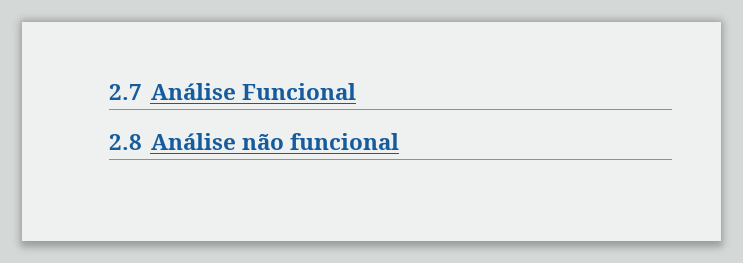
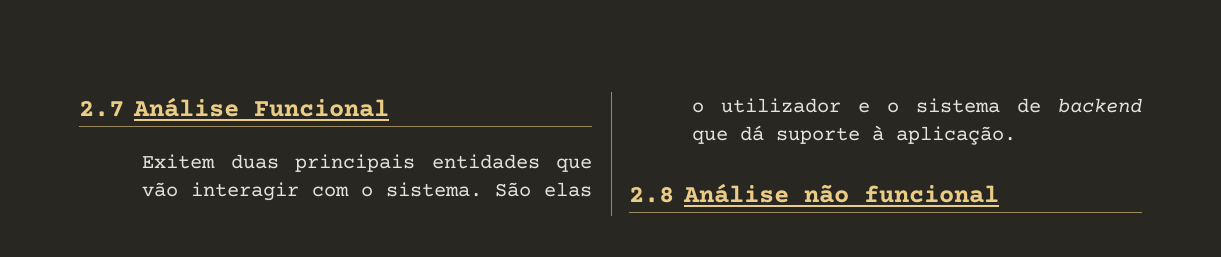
+ Exitem duas principais entidades que vão interagir com o sistema. São elas o utilizador e o sistema de backend que dá suporte à aplicação.

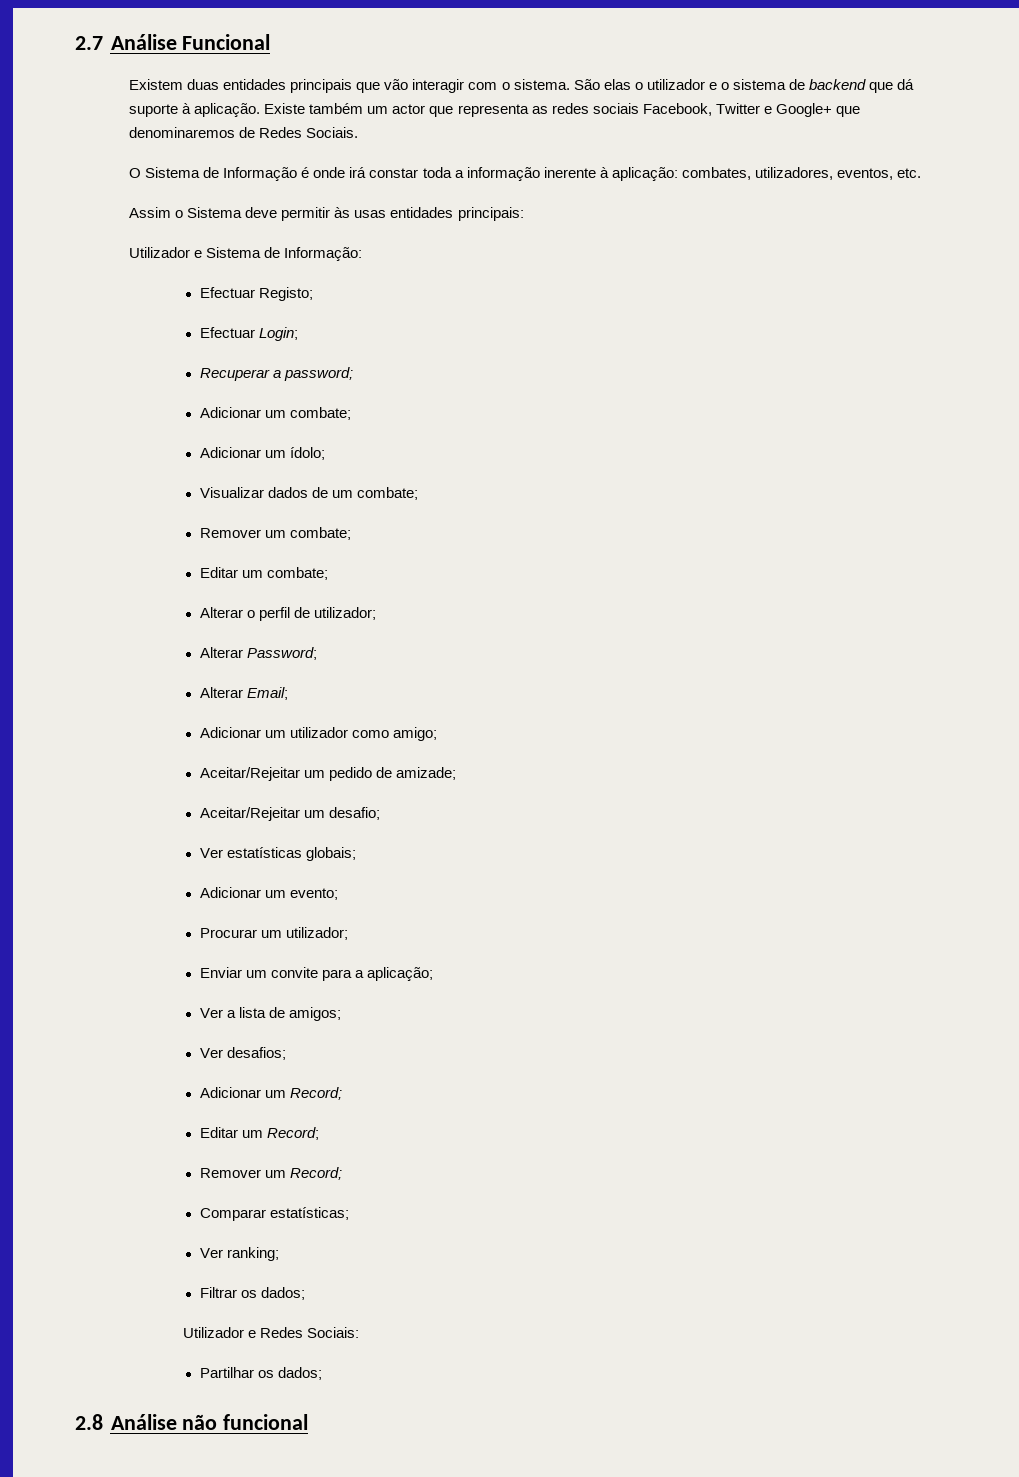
- Exitem duas principais entidades que vão interagir com o sistema.
+ Existem duas entidades principais que vão interagir com o sistema.
+ Existe também um actor que representa as redes sociais Facebook, Twitter e Google+ que denominaremos de Redes Sociais.
+ O Sistema de Informação é onde irá constar toda a informação inerente à aplicação: combates, utilizadores, eventos, etc.
+ Assim o Sistema deve permitir às usas entidades principais:
+ Utilizador e Sistema de Informação:
+ Efectuar Registo;
+ Efectuar Login;
+ Recuperar a password;
+ Adicionar um combate;
+ Adicionar um ídolo;
+ Visualizar dados de um combate;
+ Remover um combate;
+ Editar um combate;
+ Alterar o perfil de utilizador;
+ Alterar Password;
+ Alterar Email;
+ Adicionar um utilizador como amigo;
+ Aceitar/Rejeitar um pedido de amizade;
+ Aceitar/Rejeitar um desafio;
+ Ver estatísticas globais;
+ Adicionar um evento;
+ Procurar um utilizador;
+ Enviar um convite para a aplicação;
+ Ver a lista de amigos;
+ Ver desafios;
+ Adicionar um Record;
+ Editar um Record;
+ Remover um Record;
+ Comparar estatísticas;
+ Ver ranking;
+ Filtrar os dados;
+ Utilizador e Redes Sociais:
+ Partilhar os dados;

